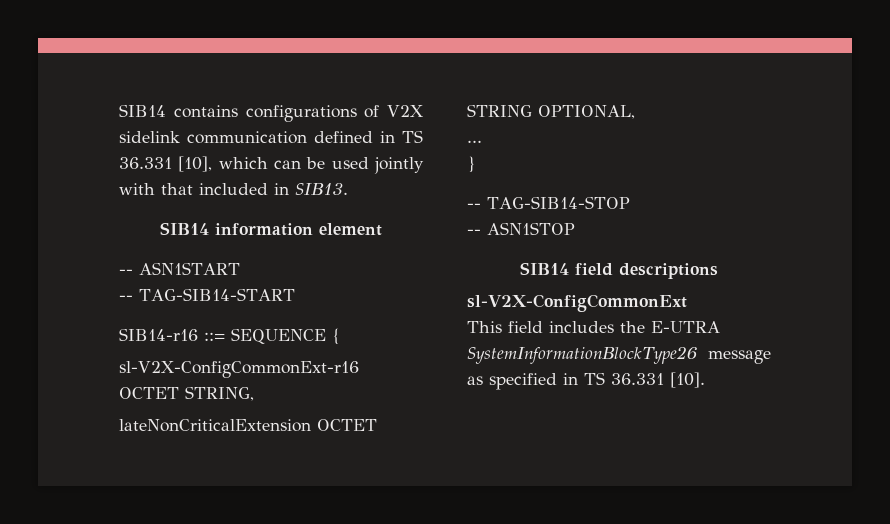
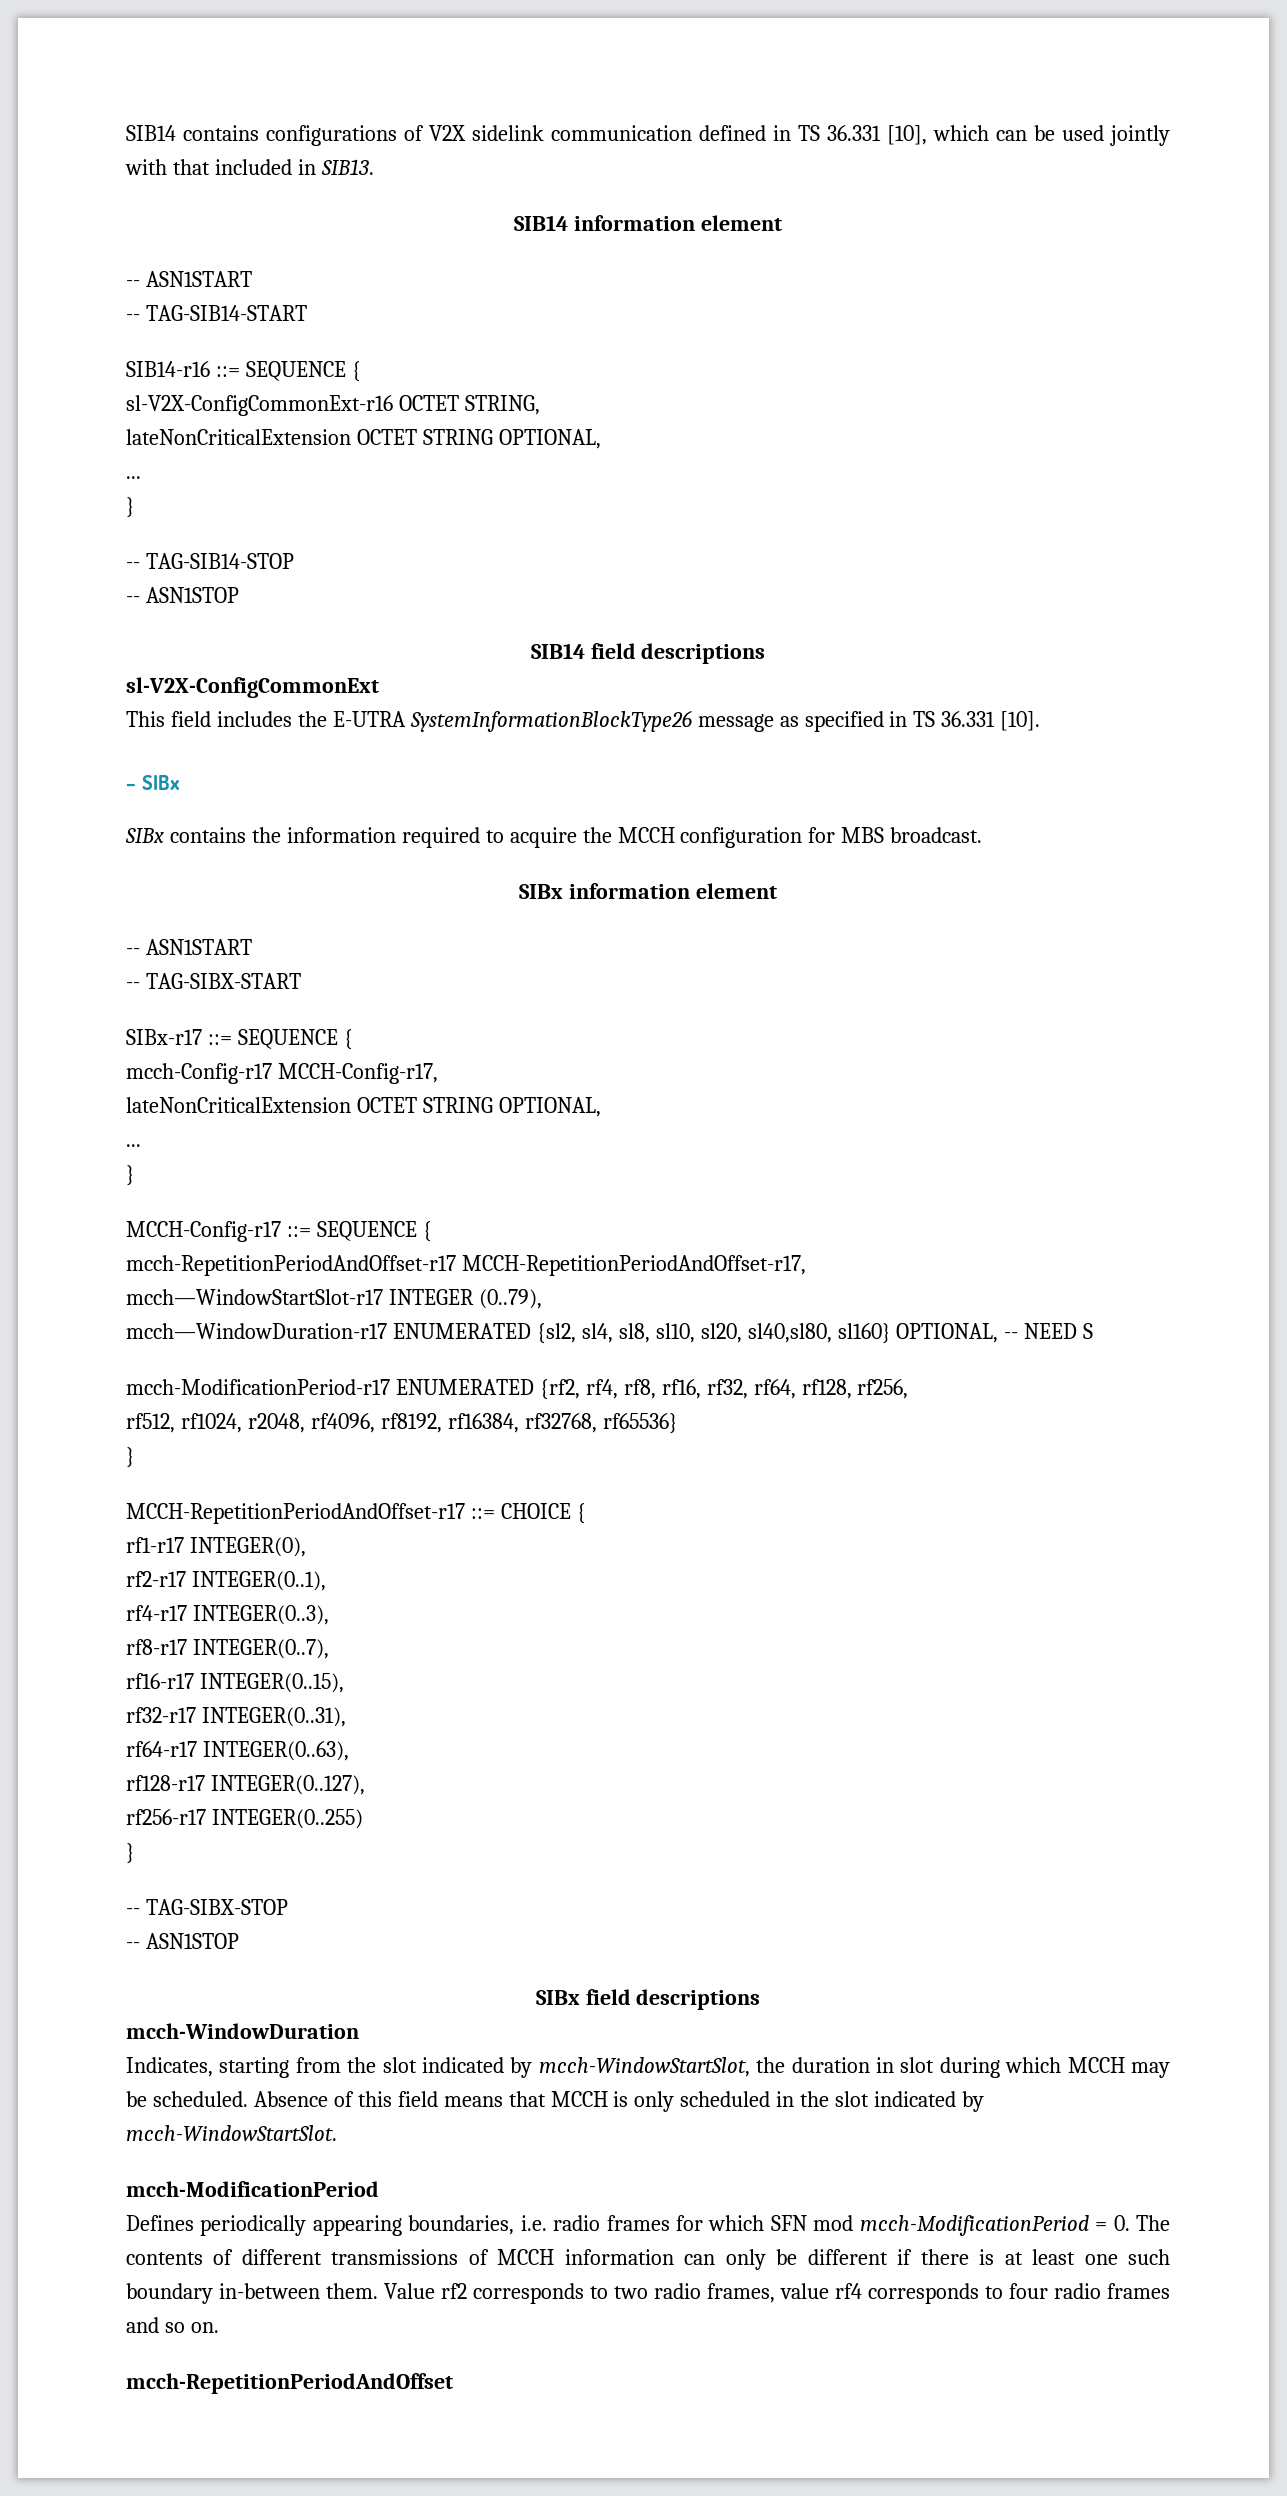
+ – SIBx
+ SIBx contains the information required to acquire the MCCH configuration for MBS broadcast.
+ SIBx information element
+ -- ASN1START
+ -- TAG-SIBX-START
+ SIBx-r17 ::= SEQUENCE {
+ mcch-Config-r17 MCCH-Config-r17,
+ lateNonCriticalExtension OCTET STRING OPTIONAL,
+ ...
+ }
+ MCCH-Config-r17 ::= SEQUENCE {
+ mcch-RepetitionPeriodAndOffset-r17 MCCH-RepetitionPeriodAndOffset-r17,
+ mcch—WindowStartSlot-r17 INTEGER (0..79),
+ mcch—WindowDuration-r17 ENUMERATED {sl2, sl4, sl8, sl10, sl20, sl40,sl80, sl160} OPTIONAL, -- NEED S
+ mcch-ModificationPeriod-r17 ENUMERATED {rf2, rf4, rf8, rf16, rf32, rf64, rf128, rf256,
+ rf512, rf1024, r2048, rf4096, rf8192, rf16384, rf32768, rf65536}
+ }
+ MCCH-RepetitionPeriodAndOffset-r17 ::= CHOICE {
+ rf1-r17 INTEGER(0),
+ rf2-r17 INTEGER(0..1),
+ rf4-r17 INTEGER(0..3),
+ rf8-r17 INTEGER(0..7),
+ rf16-r17 INTEGER(0..15),
+ rf32-r17 INTEGER(0..31),
+ rf64-r17 INTEGER(0..63),
+ rf128-r17 INTEGER(0..127),
+ rf256-r17 INTEGER(0..255)
+ }
+ -- TAG-SIBX-STOP
+ -- ASN1STOP
+ SIBx field descriptions
+ mcch-WindowDuration
+ Indicates, starting from the slot indicated by mcch-WindowStartSlot, the duration in slot during which MCCH may be scheduled. Absence of this field means that MCCH is only scheduled in the slot indicated by mcch-WindowStartSlot.
+ mcch-ModificationPeriod
+ Defines periodically appearing boundaries, i.e. radio frames for which SFN mod mcch-ModificationPeriod = 0. The contents of different transmissions of MCCH information can only be different if there is at least one such boundary in-between them. Value rf2 corresponds to two radio frames, value rf4 corresponds to four radio frames and so on.
+ mcch-RepetitionPeriodAndOffset

